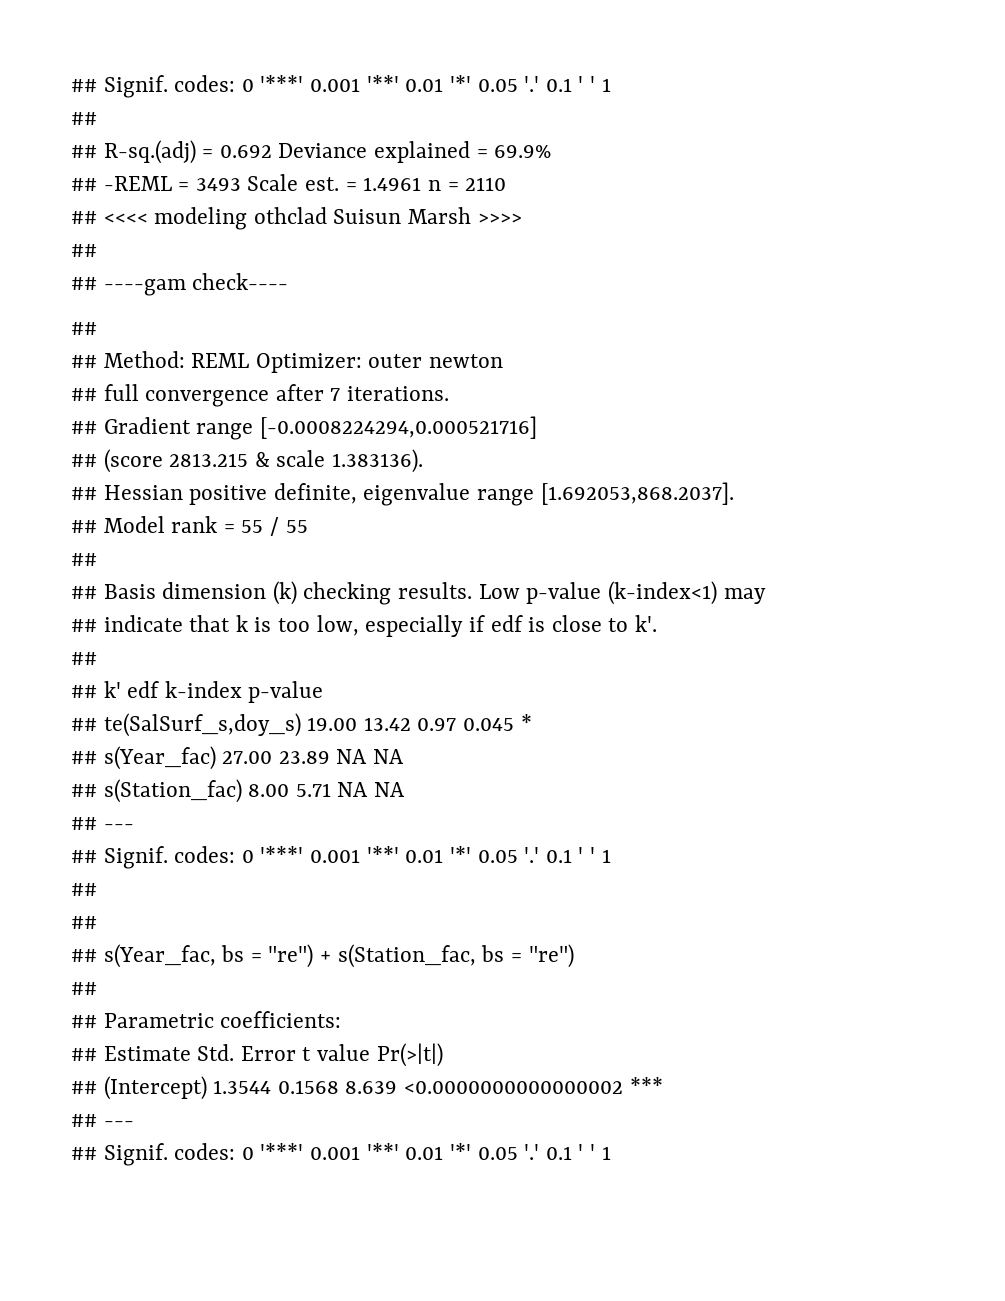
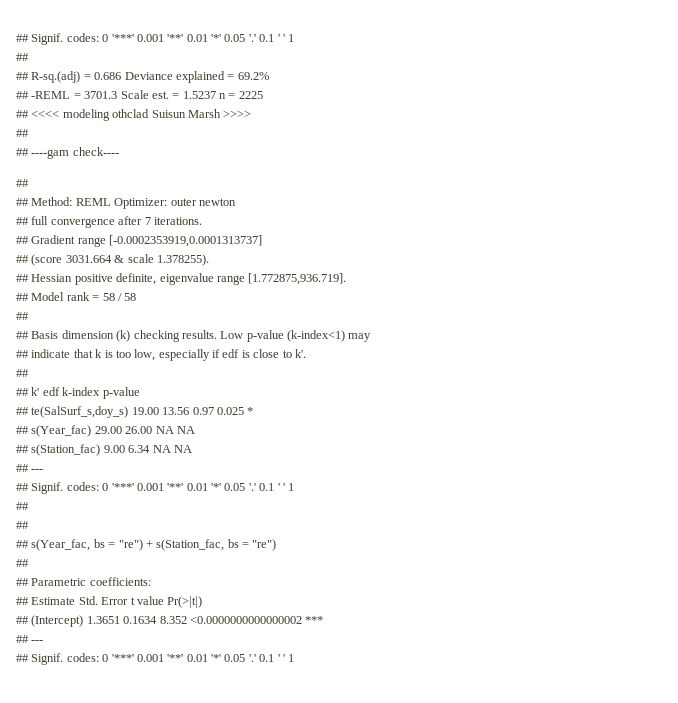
- ## R-sq.(adj) = 0.692 Deviance explained = 69.9%
+ ## R-sq.(adj) = 0.686 Deviance explained = 69.2%
- ## -REML = 3493 Scale est.
+ ## -REML = 3701.3 Scale est.
- = 1.4961 n = 2110
+ = 1.5237 n = 2225
- ## Gradient range [-0.0008224294,0.000521716]
+ ## Gradient range [-0.0002353919,0.0001313737]
- ## (score 2813.215 & scale 1.383136).
+ ## (score 3031.664 & scale 1.378255).
- ## Hessian positive definite, eigenvalue range [1.692053,868.2037].
+ ## Hessian positive definite, eigenvalue range [1.772875,936.719].
- ## Model rank = 55 / 55
+ ## Model rank = 58 / 58
- ## te(SalSurf_s,doy_s) 19.00 13.42 0.97 0.045 *
+ ## te(SalSurf_s,doy_s) 19.00 13.56 0.97 0.025 *
- ## s(Year_fac) 27.00 23.89 NA NA
+ ## s(Year_fac) 29.00 26.00 NA NA
- ## s(Station_fac) 8.00 5.71 NA NA
+ ## s(Station_fac) 9.00 6.34 NA NA
- ## (Intercept) 1.3544 0.1568 8.639 <0.0000000000000002 ***
+ ## (Intercept) 1.3651 0.1634 8.352 <0.0000000000000002 ***

